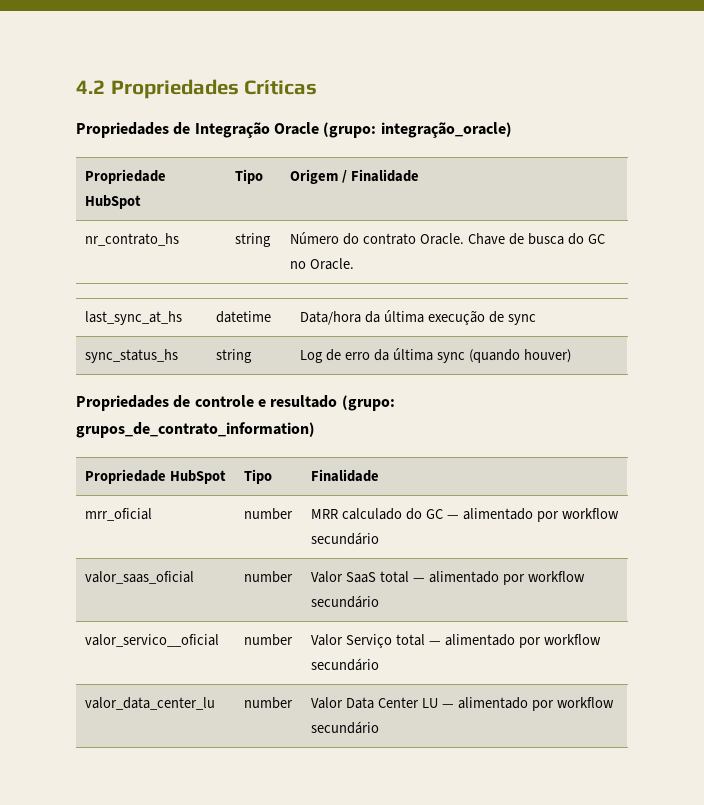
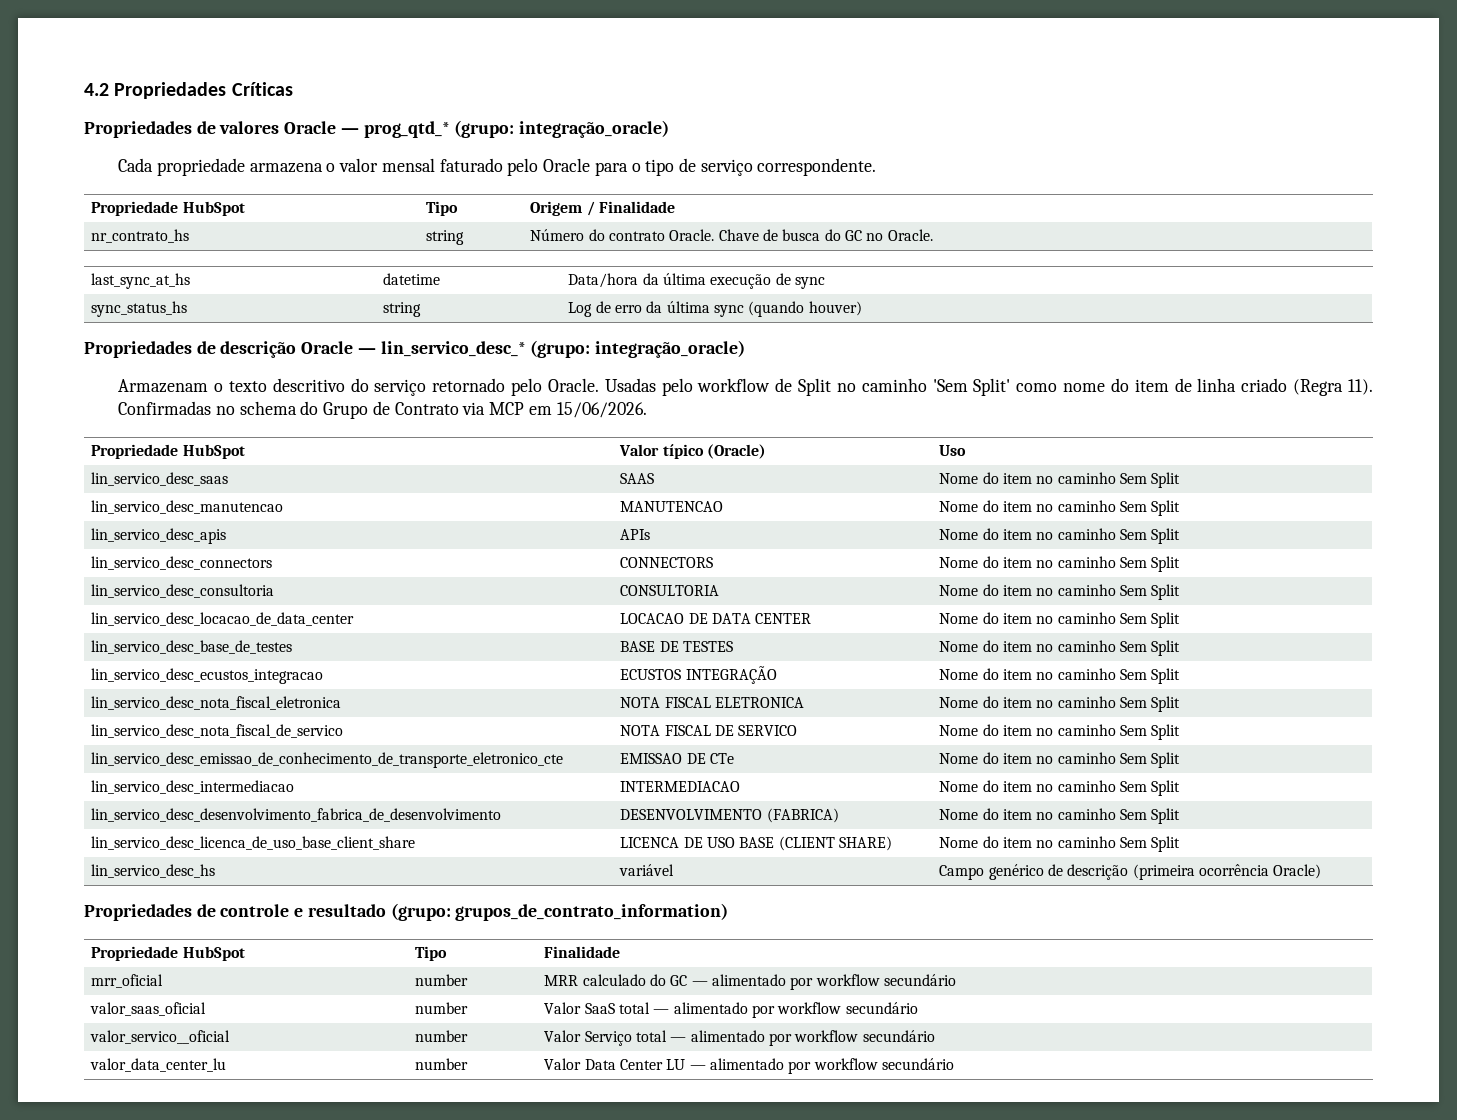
- Propriedades de Integração Oracle (grupo: integração_oracle)
+ Propriedades de valores Oracle — prog_qtd_* (grupo: integração_oracle)
+ Cada propriedade armazena o valor mensal faturado pelo Oracle para o tipo de serviço correspondente.
+ Propriedades de descrição Oracle — lin_servico_desc_* (grupo: integração_oracle)
+ Armazenam o texto descritivo do serviço retornado pelo Oracle. Usadas pelo workflow de Split no caminho 'Sem Split' como nome do item de linha criado (Regra 11). Confirmadas no schema do Grupo de Contrato via MCP em 15/06/2026.
+ Propriedade HubSpot | Valor típico (Oracle) | Uso
+ lin_servico_desc_saas | SAAS | Nome do item no caminho Sem Split
+ lin_servico_desc_manutencao | MANUTENCAO | Nome do item no caminho Sem Split
+ lin_servico_desc_apis | APIs | Nome do item no caminho Sem Split
+ lin_servico_desc_connectors | CONNECTORS | Nome do item no caminho Sem Split
+ lin_servico_desc_consultoria | CONSULTORIA | Nome do item no caminho Sem Split
+ lin_servico_desc_locacao_de_data_center | LOCACAO DE DATA CENTER | Nome do item no caminho Sem Split
+ lin_servico_desc_base_de_testes | BASE DE TESTES | Nome do item no caminho Sem Split
+ lin_servico_desc_ecustos_integracao | ECUSTOS INTEGRAÇÃO | Nome do item no caminho Sem Split
+ lin_servico_desc_nota_fiscal_eletronica | NOTA FISCAL ELETRONICA | Nome do item no caminho Sem Split
+ lin_servico_desc_nota_fiscal_de_servico | NOTA FISCAL DE SERVICO | Nome do item no caminho Sem Split
+ lin_servico_desc_emissao_de_conhecimento_de_transporte_eletronico_cte | EMISSAO DE CTe | Nome do item no caminho Sem Split
+ lin_servico_desc_intermediacao | INTERMEDIACAO | Nome do item no caminho Sem Split
+ lin_servico_desc_desenvolvimento_fabrica_de_desenvolvimento | DESENVOLVIMENTO (FABRICA) | Nome do item no caminho Sem Split
+ lin_servico_desc_licenca_de_uso_base_client_share | LICENCA DE USO BASE (CLIENT SHARE) | Nome do item no caminho Sem Split
+ lin_servico_desc_hs | variável | Campo genérico de descrição (primeira ocorrência Oracle)

